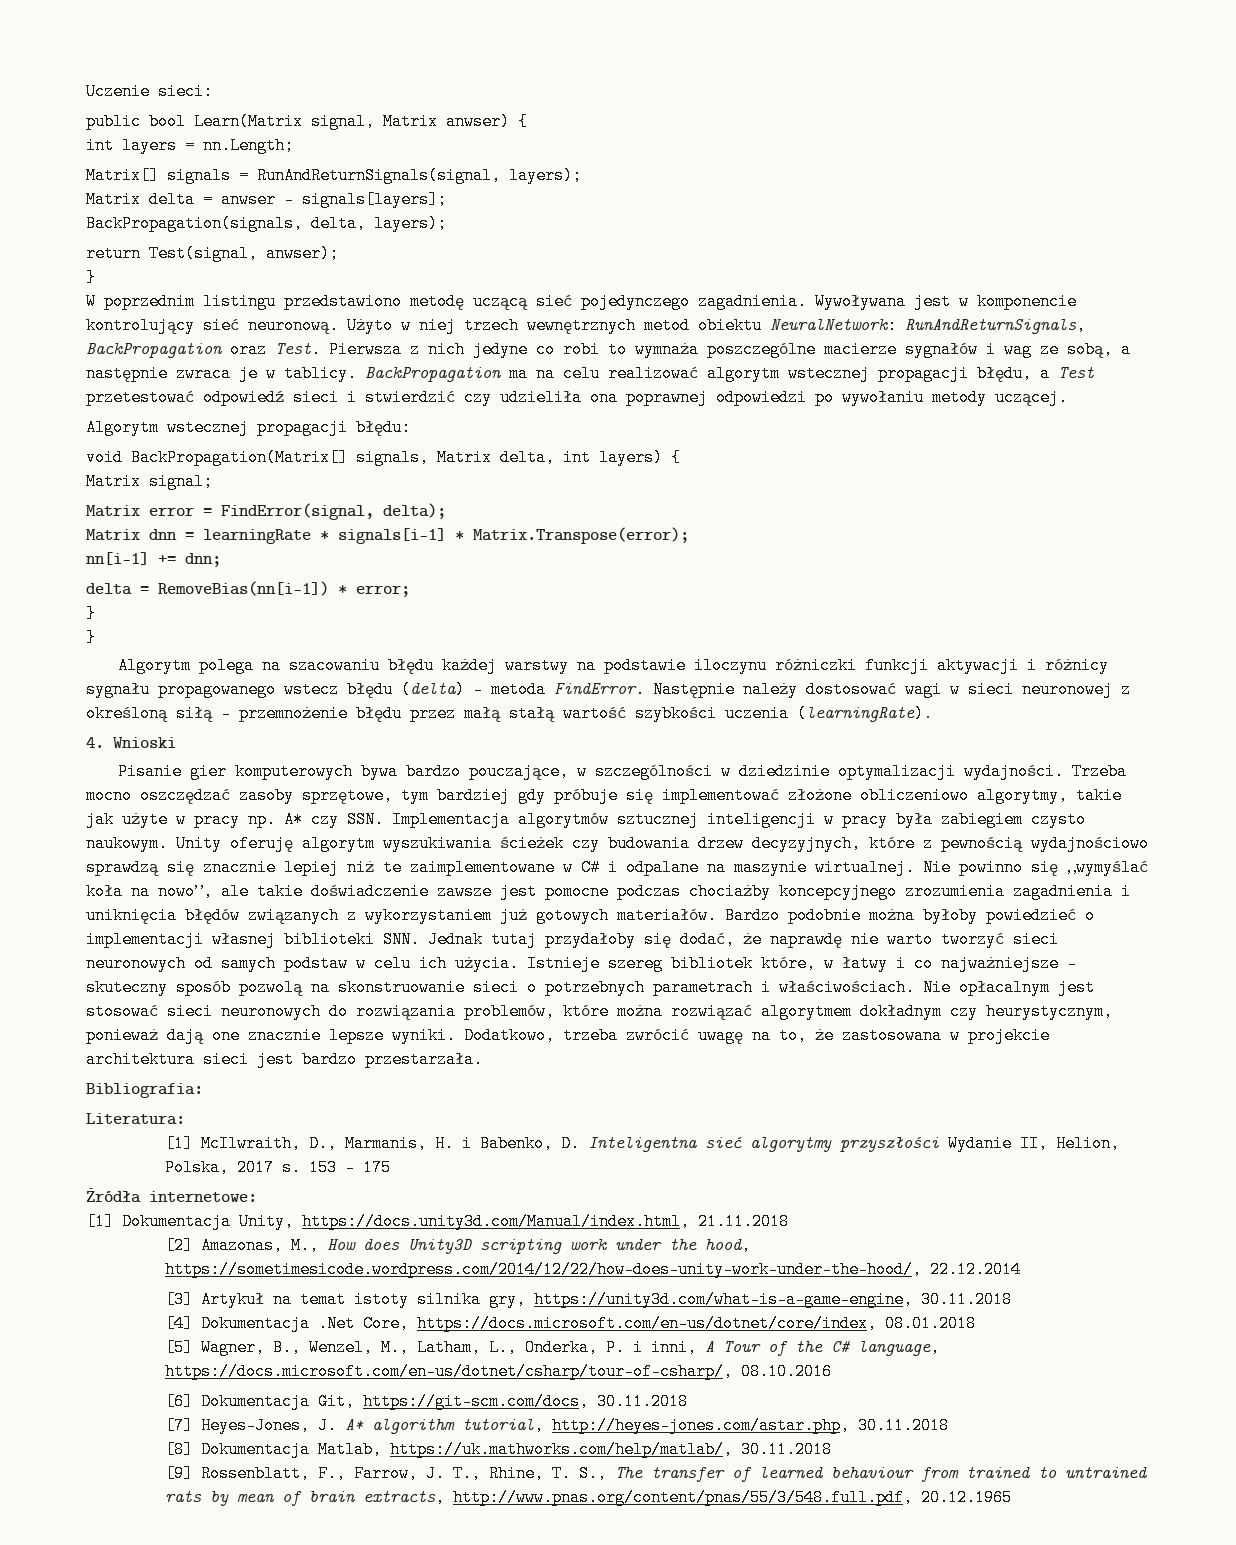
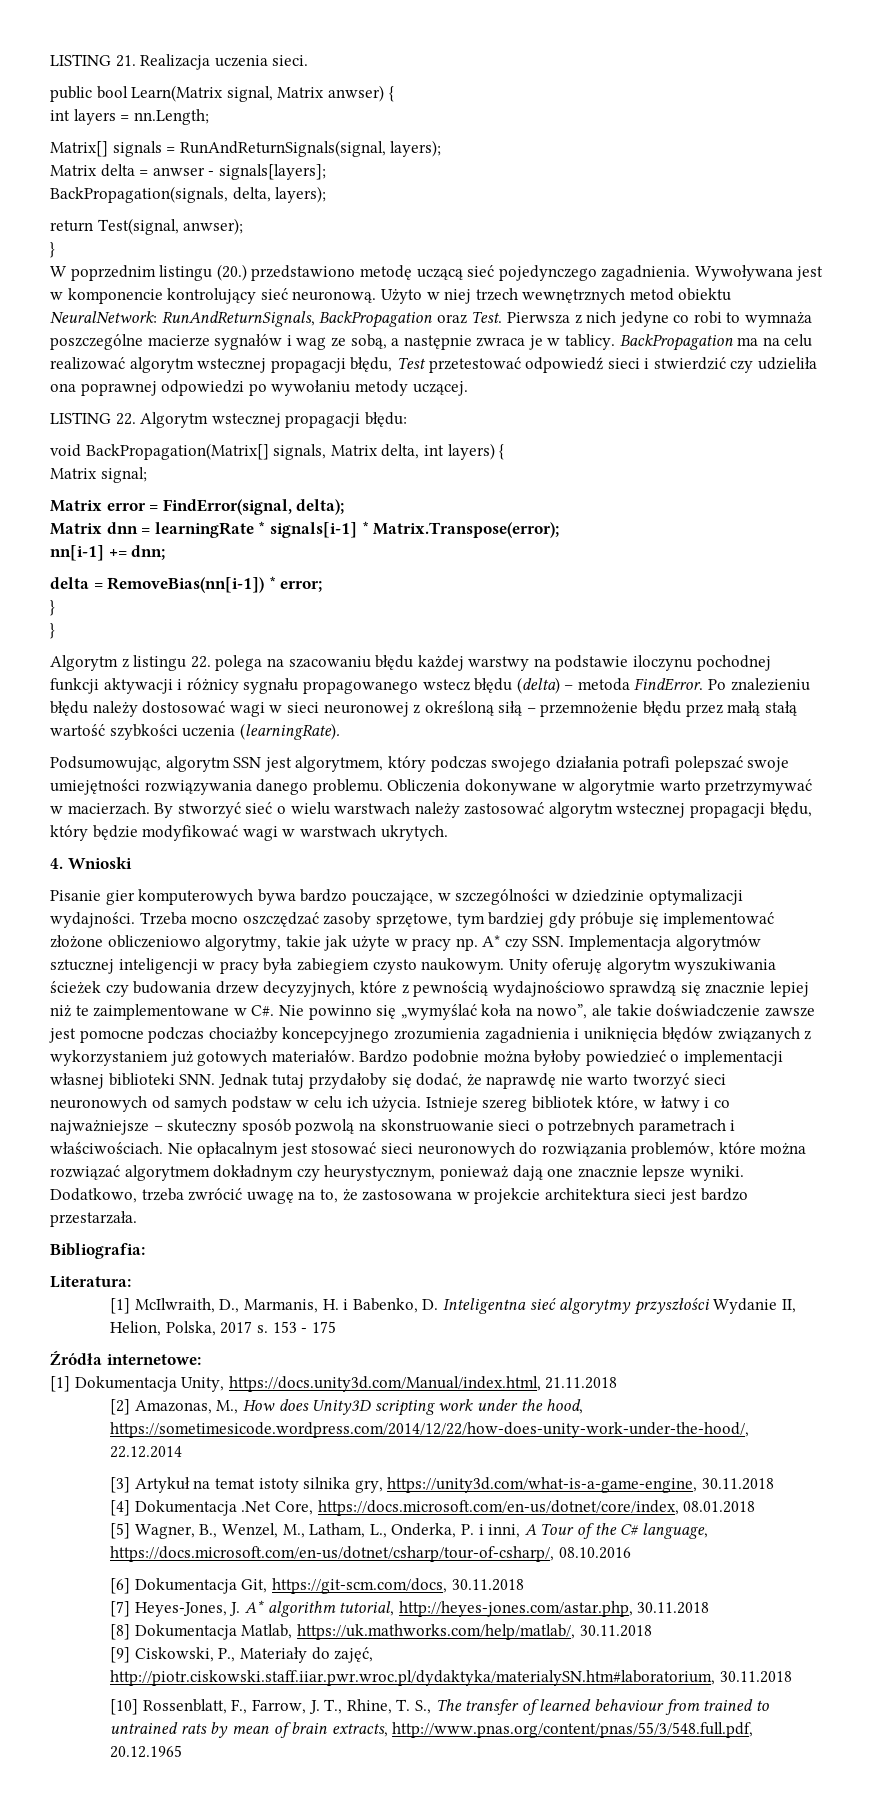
- Uczenie sieci:
+ LISTING 21. Realizacja uczenia sieci.
- W poprzednim listingu przedstawiono metodę uczącą sieć pojedynczego zagadnienia.
+ W poprzednim listingu (20.) przedstawiono metodę uczącą sieć pojedynczego zagadnienia.
- BackPropagation ma na celu realizować algorytm wstecznej propagacji błędu, a Test przetestować odpowiedź sieci i stwierdzić czy udzieliła ona poprawnej odpowiedzi po wywołaniu metody uczącej.
+ BackPropagation ma na celu realizować algorytm wstecznej propagacji błędu, Test przetestować odpowiedź sieci i stwierdzić czy udzieliła ona poprawnej odpowiedzi po wywołaniu metody uczącej.
- Algorytm wstecznej propagacji błędu:
+ LISTING 22. Algorytm wstecznej propagacji błędu:
- Algorytm polega na szacowaniu błędu każdej warstwy na podstawie iloczynu różniczki funkcji aktywacji i różnicy sygnału propagowanego wstecz błędu (delta) – metoda FindError.
+ Algorytm z listingu 22. polega na szacowaniu błędu każdej warstwy na podstawie iloczynu pochodnej funkcji aktywacji i różnicy sygnału propagowanego wstecz błędu (delta) – metoda FindError.
- Następnie należy dostosować wagi w sieci neuronowej z określoną siłą – przemnożenie błędu przez małą stałą wartość szybkości uczenia (learningRate).
+ Po znalezieniu błędu należy dostosować wagi w sieci neuronowej z określoną siłą – przemnożenie błędu przez małą stałą wartość szybkości uczenia (learningRate).
+ Podsumowując, algorytm SSN jest algorytmem, który podczas swojego działania potrafi polepszać swoje umiejętności rozwiązywania danego problemu. Obliczenia dokonywane w algorytmie warto przetrzymywać w macierzach. By stworzyć sieć o wielu warstwach należy zastosować algorytm wstecznej propagacji błędu, który będzie modyfikować wagi w warstwach ukrytych.
- Unity oferuję algorytm wyszukiwania ścieżek czy budowania drzew decyzyjnych, które z pewnością wydajnościowo sprawdzą się znacznie lepiej niż te zaimplementowane w C# i odpalane na maszynie wirtualnej. Nie powinno się „wymyślać koła na nowo”, ale takie doświadczenie zawsze jest pomocne podczas chociażby koncepcyjnego zrozumienia zagadnienia i uniknięcia błędów związanych z wykorzystaniem już gotowych materiałów.
+ Unity oferuję algorytm wyszukiwania ścieżek czy budowania drzew decyzyjnych, które z pewnością wydajnościowo sprawdzą się znacznie lepiej niż te zaimplementowane w C#. Nie powinno się „wymyślać koła na nowo”, ale takie doświadczenie zawsze jest pomocne podczas chociażby koncepcyjnego zrozumienia zagadnienia i uniknięcia błędów związanych z wykorzystaniem już gotowych materiałów.
- [9] Rossenblatt, F., Farrow, J. T., Rhine, T. S., The transfer of learned behaviour from trained to untrained rats by mean of brain extracts, http://www.pnas.org/content/pnas/55/3/548.full.pdf, 20.12.1965
+ [9] Ciskowski, P., Materiały do zajęć, http://piotr.ciskowski.staff.iiar.pwr.wroc.pl/dydaktyka/materialySN.htm#laboratorium, 30.11.2018
+ [10] Rossenblatt, F., Farrow, J. T., Rhine, T. S., The transfer of learned behaviour from trained to untrained rats by mean of brain extracts, http://www.pnas.org/content/pnas/55/3/548.full.pdf, 20.12.1965

